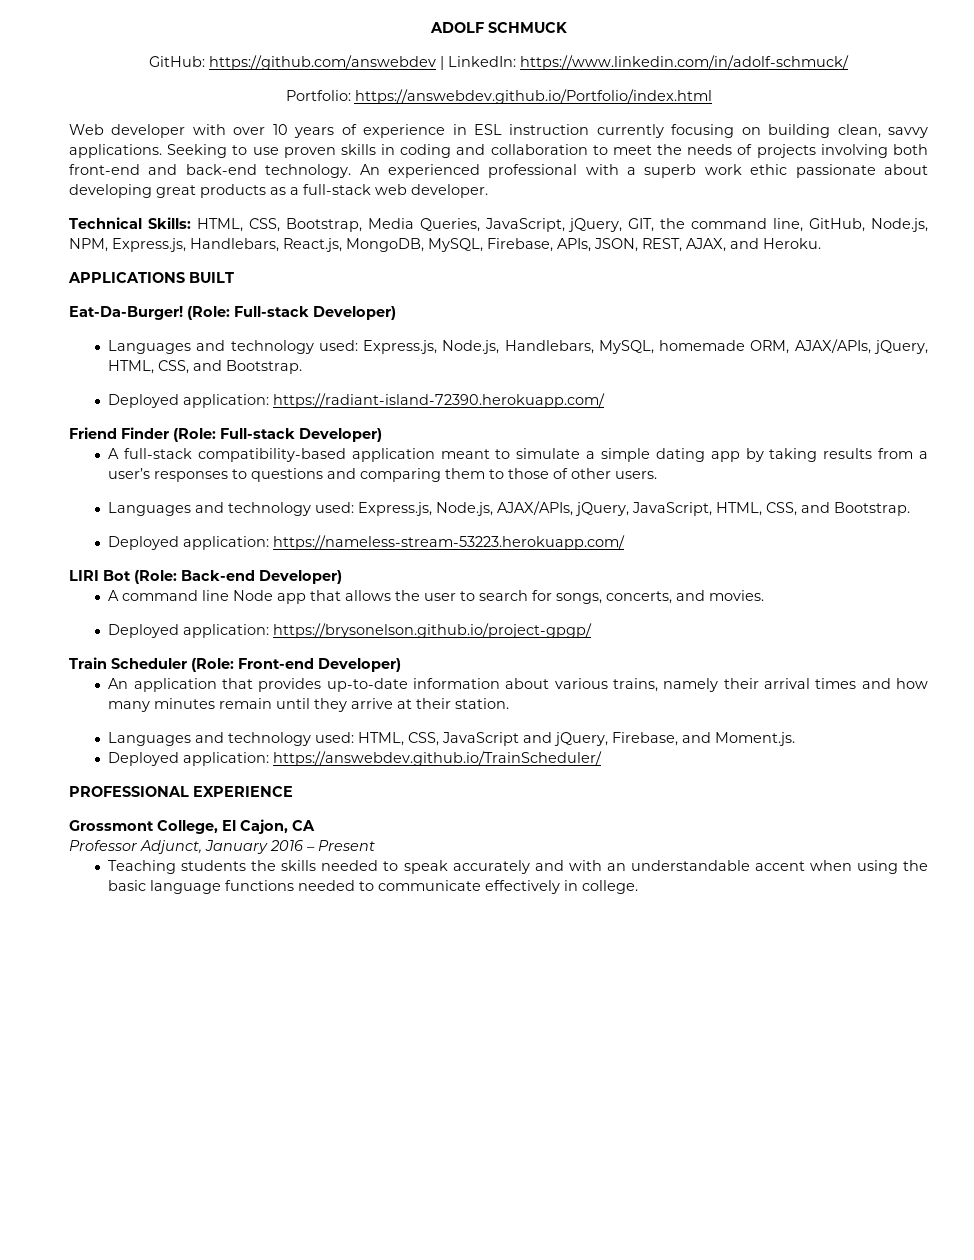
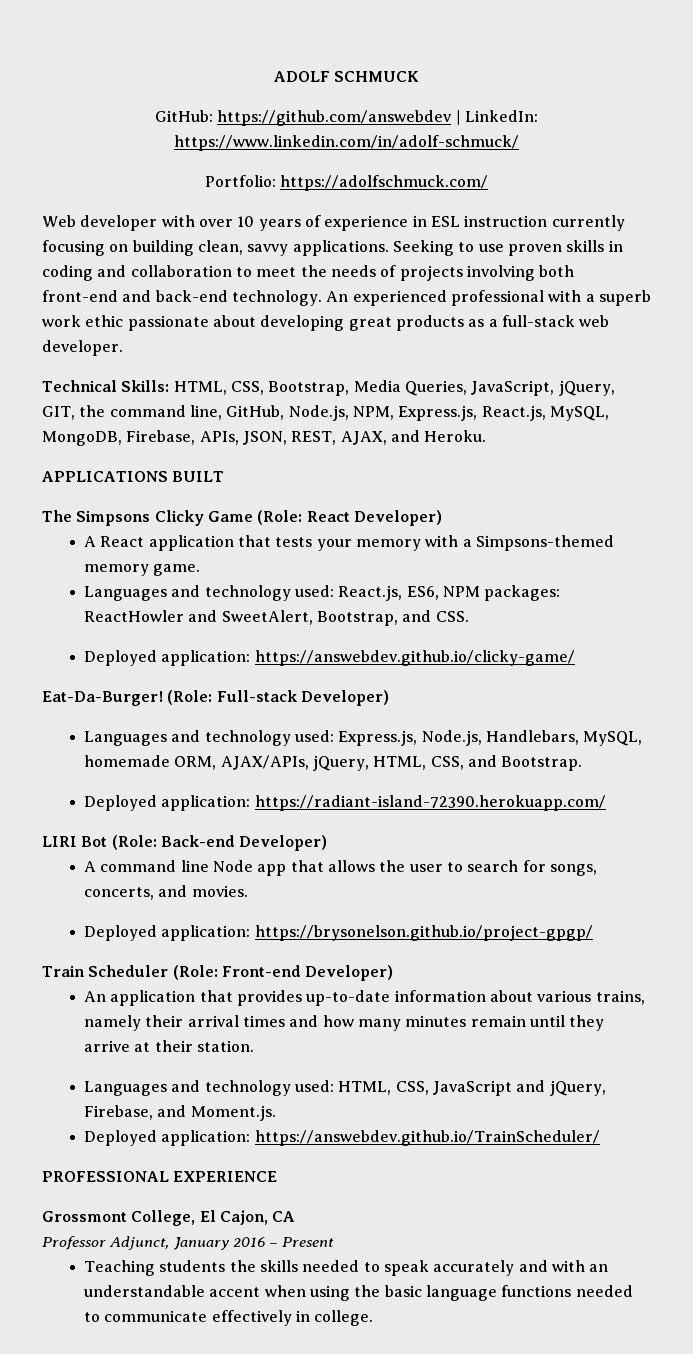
- Portfolio: https://answebdev.github.io/Portfolio/index.html
+ Portfolio: https://adolfschmuck.com/
- Technical Skills: HTML, CSS, Bootstrap, Media Queries, JavaScript, jQuery, GIT, the command line, GitHub, Node.js, NPM, Express.js, Handlebars, React.js, MongoDB, MySQL, Firebase, APIs, JSON, REST, AJAX, and Heroku.
+ Technical Skills: HTML, CSS, Bootstrap, Media Queries, JavaScript, jQuery, GIT, the command line, GitHub, Node.js, NPM, Express.js, React.js, MySQL, MongoDB, Firebase, APIs, JSON, REST, AJAX, and Heroku.
+ The Simpsons Clicky Game (Role: React Developer)
+ A React application that tests your memory with a Simpsons-themed memory game.
+ Languages and technology used: React.js, ES6, NPM packages: ReactHowler and SweetAlert, Bootstrap, and CSS.
+ Deployed application: https://answebdev.github.io/clicky-game/
- Friend Finder (Role: Full-stack Developer)
- A full-stack compatibility-based application meant to simulate a simple dating app by taking results from a user’s responses to questions and comparing them to those of other users.
- Languages and technology used: Express.js, Node.js, AJAX/APIs, jQuery, JavaScript, HTML, CSS, and Bootstrap.
- Deployed application: https://nameless-stream-53223.herokuapp.com/

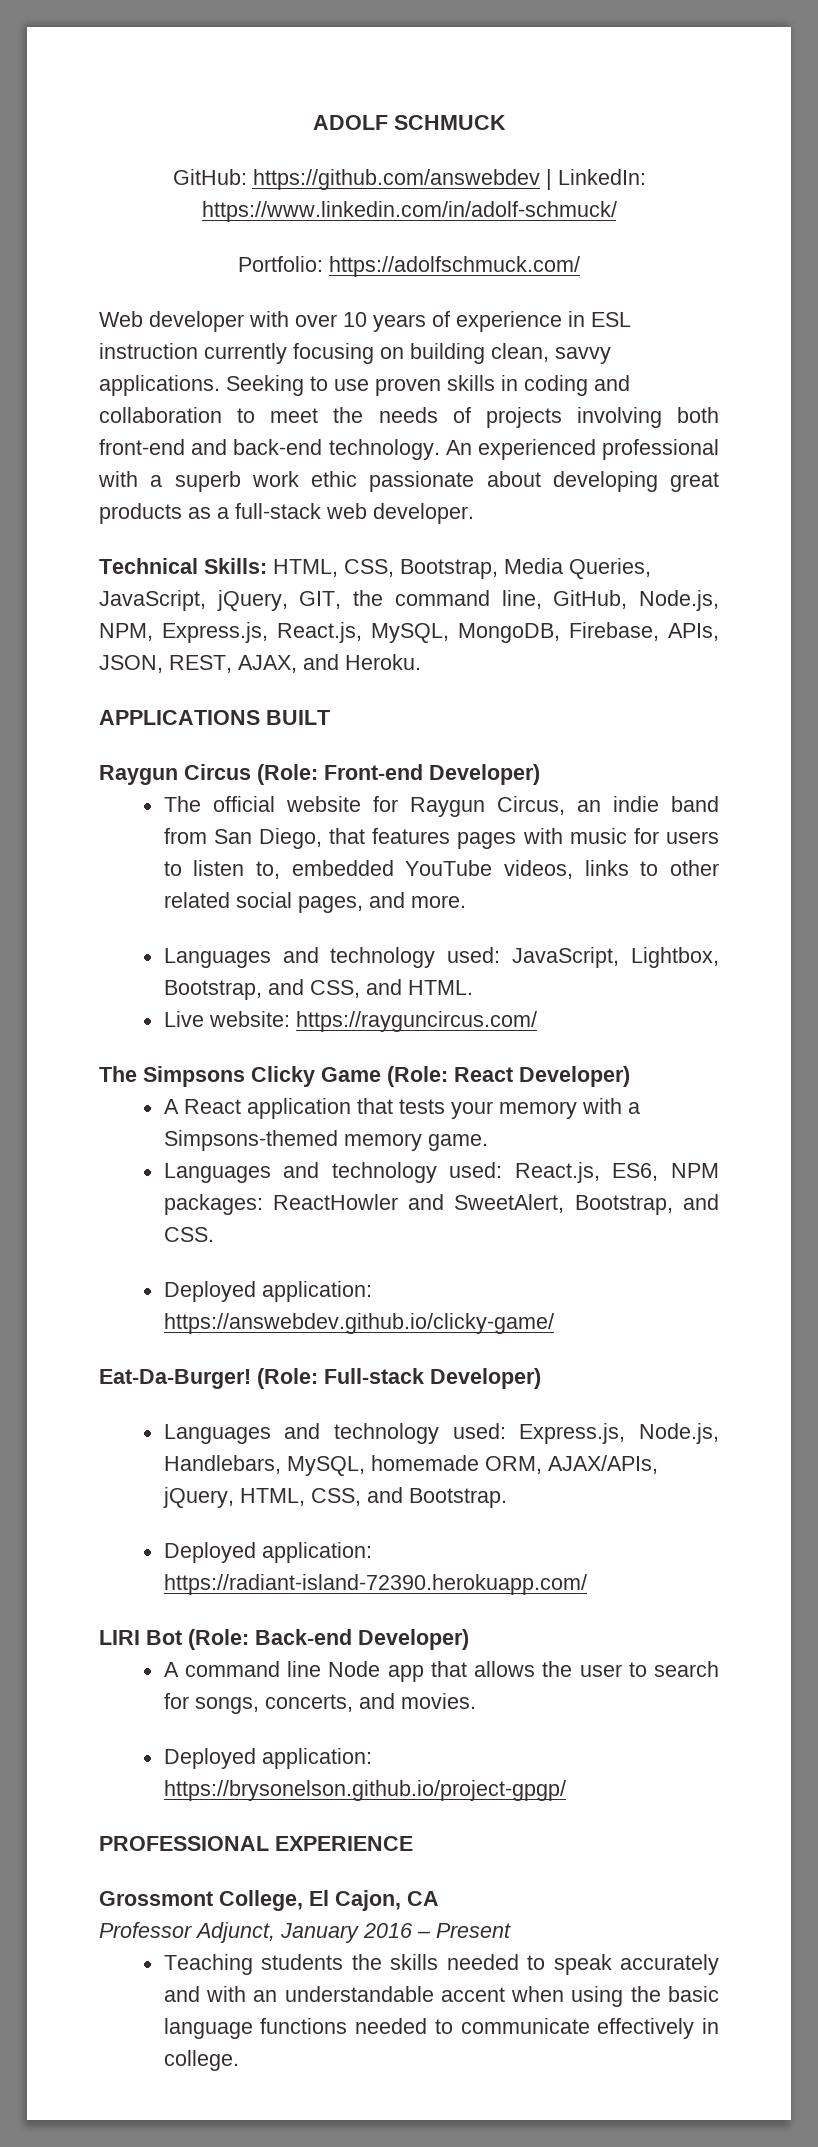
+ Raygun Circus (Role: Front-end Developer)
+ The official website for Raygun Circus, an indie band from San Diego, that features pages with music for users to listen to, embedded YouTube videos, links to other related social pages, and more.
+ Languages and technology used: JavaScript, Lightbox, Bootstrap, and CSS, and HTML.
+ Live website: https://rayguncircus.com/
- Train Scheduler (Role: Front-end Developer)
- An application that provides up-to-date information about various trains, namely their arrival times and how many minutes remain until they arrive at their station.
- Languages and technology used: HTML, CSS, JavaScript and jQuery, Firebase, and Moment.js.
- Deployed application: https://answebdev.github.io/TrainScheduler/

